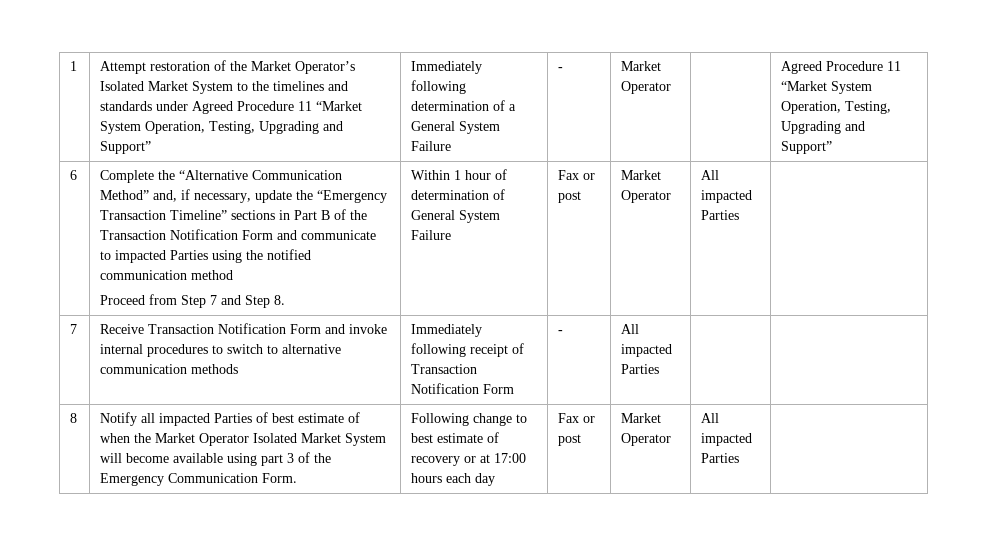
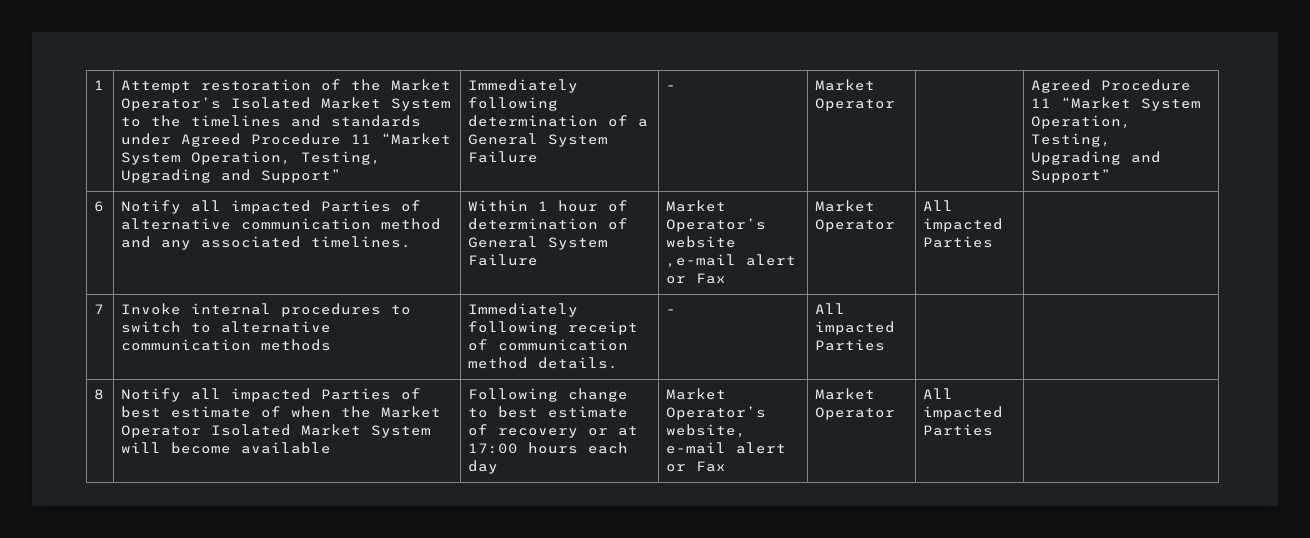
- Complete the “Alternative Communication Method” and, if necessary, update the “Emergency Transaction Timeline” sections in Part B of the Transaction Notification Form and communicate to impacted Parties using the notified communication method
- Proceed from Step 7 and Step 8.
+ Notify all impacted Parties of alternative communication method and any associated timelines.
- Within 1 hour of determination of General System Failure | Fax or post
+ Within 1 hour of determination of General System Failure | Market Operator’s website ,e-mail alert or Fax
- 7 | Receive Transaction Notification Form and invoke internal procedures to switch to alternative communication methods | Immediately following receipt of Transaction Notification Form | - | All impacted Parties | |
+ 7 | Invoke internal procedures to switch to alternative communication methods | Immediately following receipt of communication method details. | - | All impacted Parties | |
- Notify all impacted Parties of best estimate of when the Market Operator Isolated Market System will become available using part 3 of the Emergency Communication Form.
+ Notify all impacted Parties of best estimate of when the Market Operator Isolated Market System will become available
- Following change to best estimate of recovery or at 17:00 hours each day | Fax or post
+ Following change to best estimate of recovery or at 17:00 hours each day | Market Operator’s website, e-mail alert or Fax

